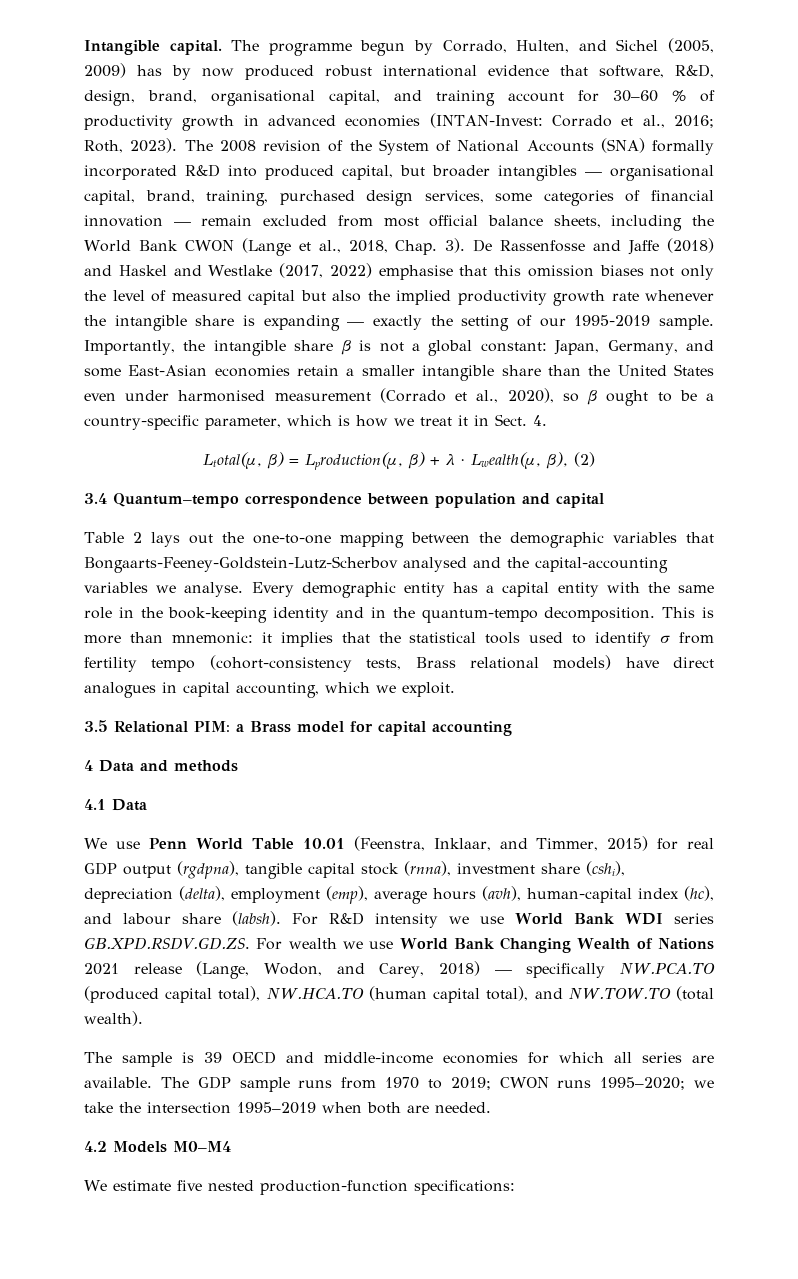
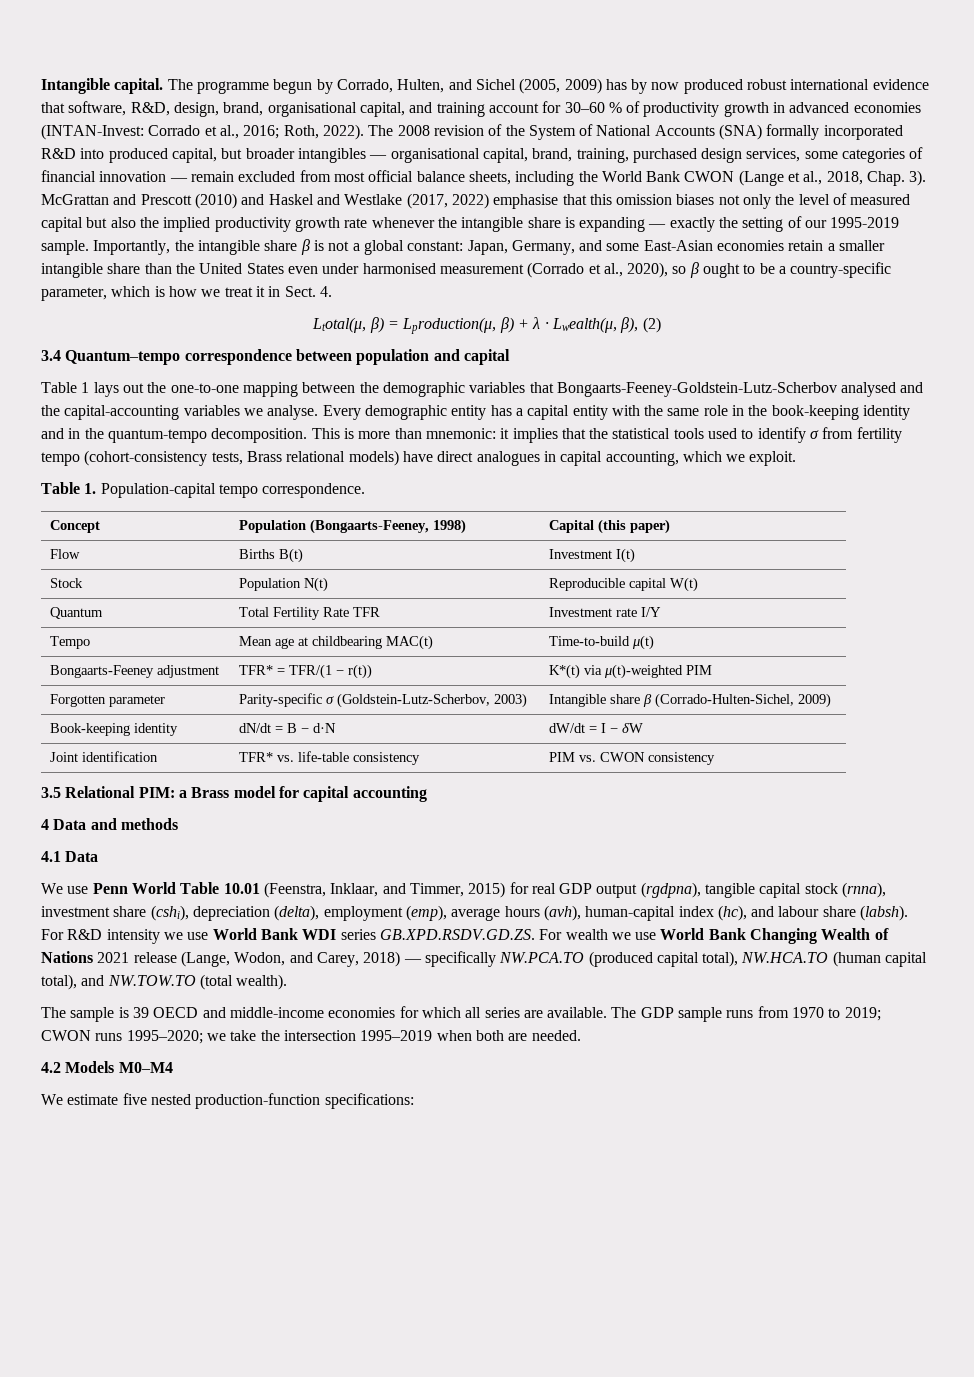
- The programme begun by Corrado, Hulten, and Sichel (2005, 2009) has by now produced robust international evidence that software, R&D, design, brand, organisational capital, and training account for 30–60 % of productivity growth in advanced economies (INTAN-Invest: Corrado et al., 2016; Roth, 2023).
+ The programme begun by Corrado, Hulten, and Sichel (2005, 2009) has by now produced robust international evidence that software, R&D, design, brand, organisational capital, and training account for 30–60 % of productivity growth in advanced economies (INTAN-Invest: Corrado et al., 2016; Roth, 2022).
- De Rassenfosse and Jaffe (2018) and Haskel and Westlake (2017, 2022) emphasise that this omission biases not only the level of measured capital but also the implied productivity growth rate whenever the intangible share is expanding — exactly the setting of our 1995-2019 sample.
+ McGrattan and Prescott (2010) and Haskel and Westlake (2017, 2022) emphasise that this omission biases not only the level of measured capital but also the implied productivity growth rate whenever the intangible share is expanding — exactly the setting of our 1995-2019 sample.
- Table 2 lays out the one-to-one mapping between the demographic variables that Bongaarts-Feeney-Goldstein-Lutz-Scherbov analysed and the capital-accounting variables we analyse.
+ Table 1 lays out the one-to-one mapping between the demographic variables that Bongaarts-Feeney-Goldstein-Lutz-Scherbov analysed and the capital-accounting variables we analyse.
+ Table 1. Population-capital tempo correspondence.
+ Concept | Population (Bongaarts-Feeney, 1998) | Capital (this paper)
+ Flow | Births B(t) | Investment I(t)
+ Stock | Population N(t) | Reproducible capital W(t)
+ Quantum | Total Fertility Rate TFR | Investment rate I/Y
+ Tempo | Mean age at childbearing MAC(t) | Time-to-build μ(t)
+ Bongaarts-Feeney adjustment | TFR* = TFR/(1 − r(t)) | K*(t) via μ(t)-weighted PIM
+ Forgotten parameter | Parity-specific σ (Goldstein-Lutz-Scherbov, 2003) | Intangible share β (Corrado-Hulten-Sichel, 2009)
+ Book-keeping identity | dN/dt = B − d·N | dW/dt = I − δW
+ Joint identification | TFR* vs. life-table consistency | PIM vs. CWON consistency

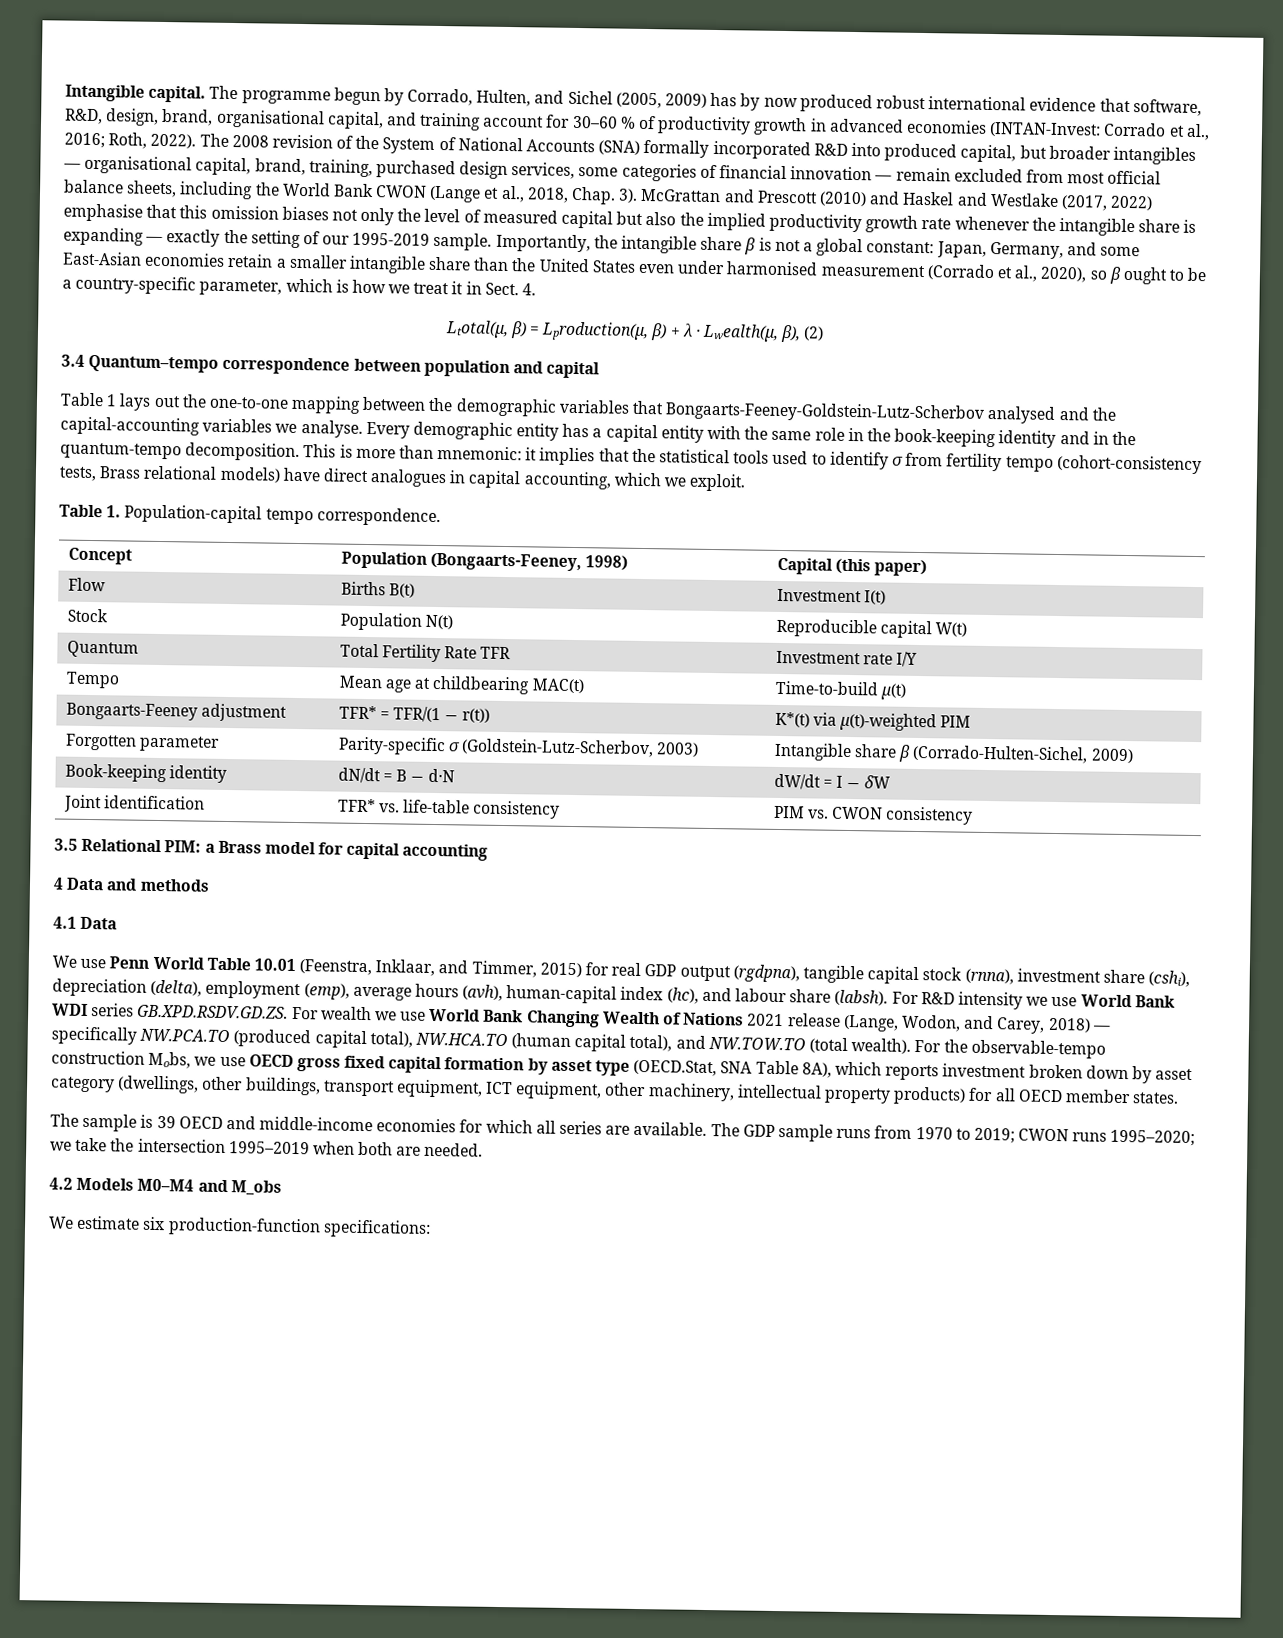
+ For the observable-tempo construction Mobs, we use OECD gross fixed capital formation by asset type (OECD.Stat, SNA Table 8A), which reports investment broken down by asset category (dwellings, other buildings, transport equipment, ICT equipment, other machinery, intellectual property products) for all OECD member states.
- 4.2 Models M0–M4
+ 4.2 Models M0–M4 and M_obs
- We estimate five nested production-function specifications:
+ We estimate six production-function specifications:

